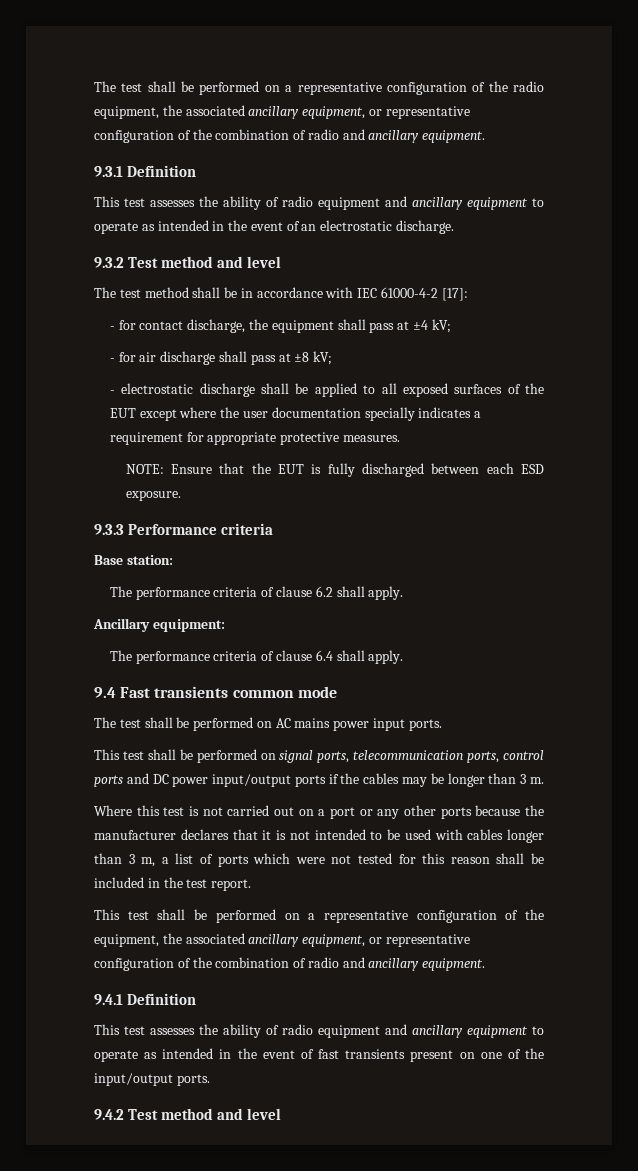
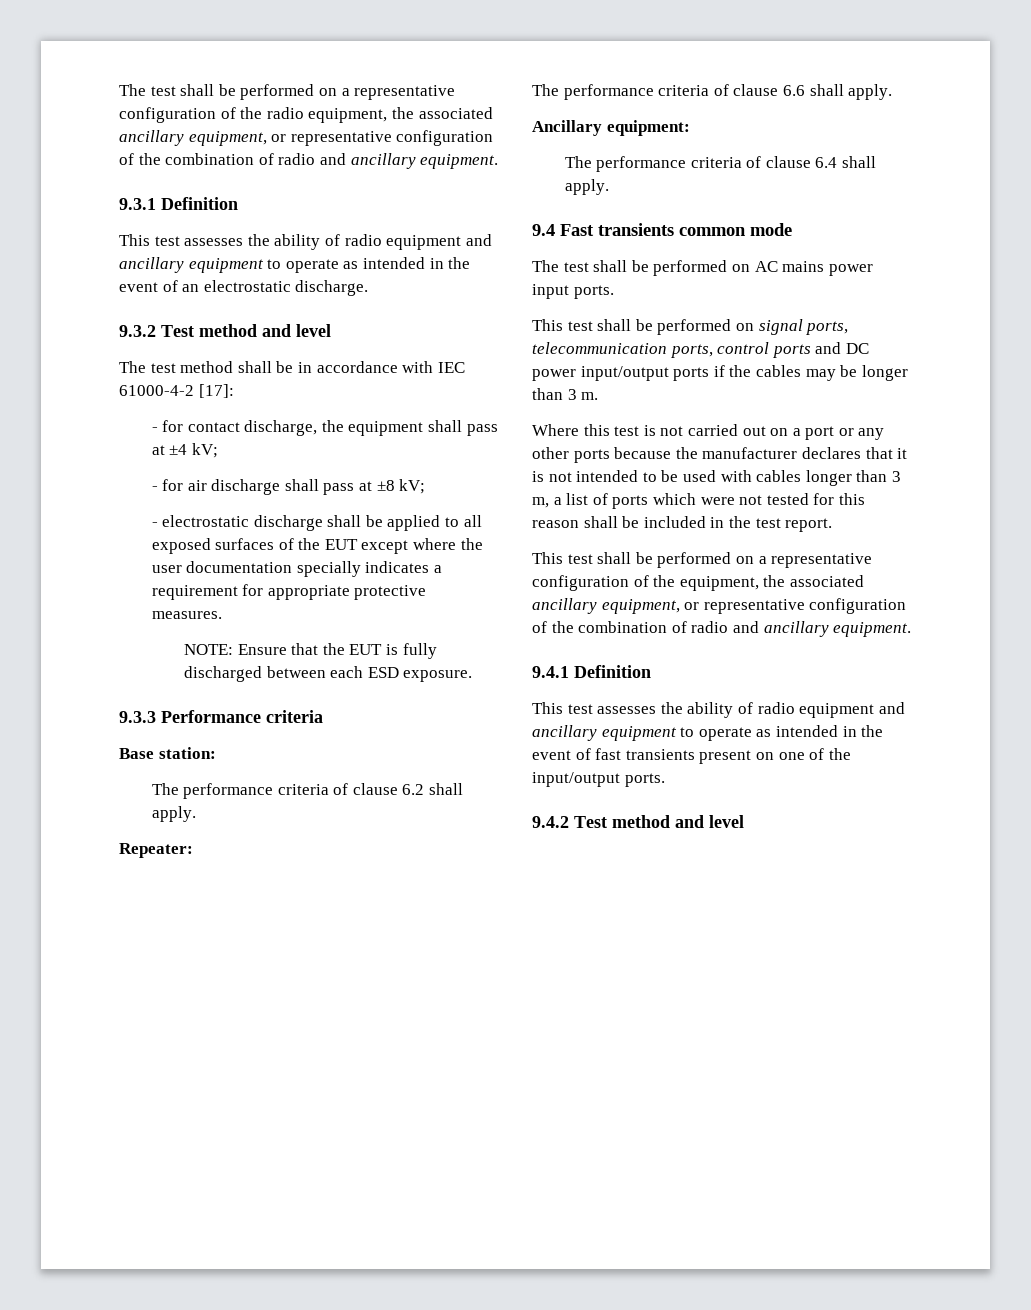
+ Repeater:
+ The performance criteria of clause 6.6 shall apply.

